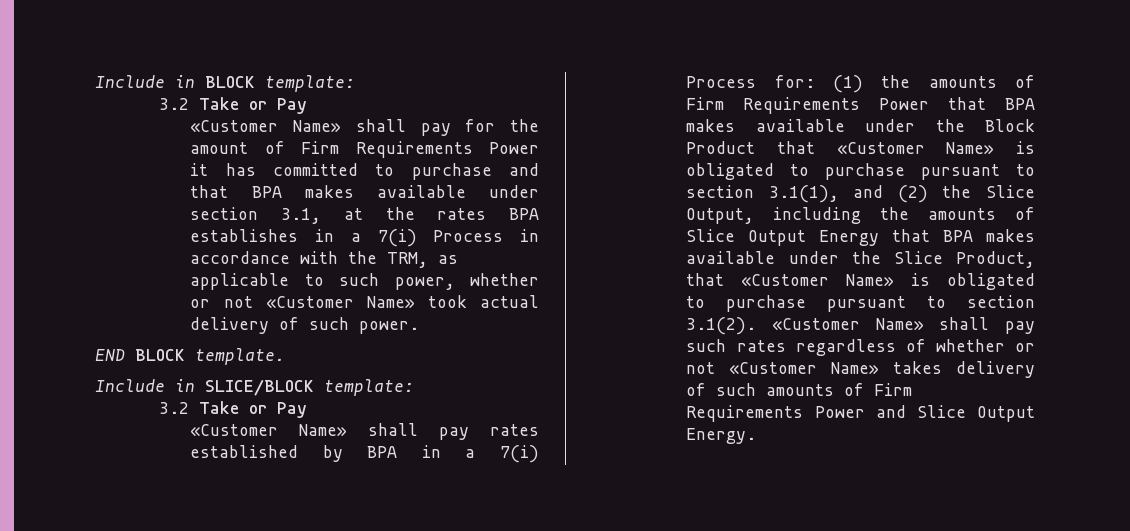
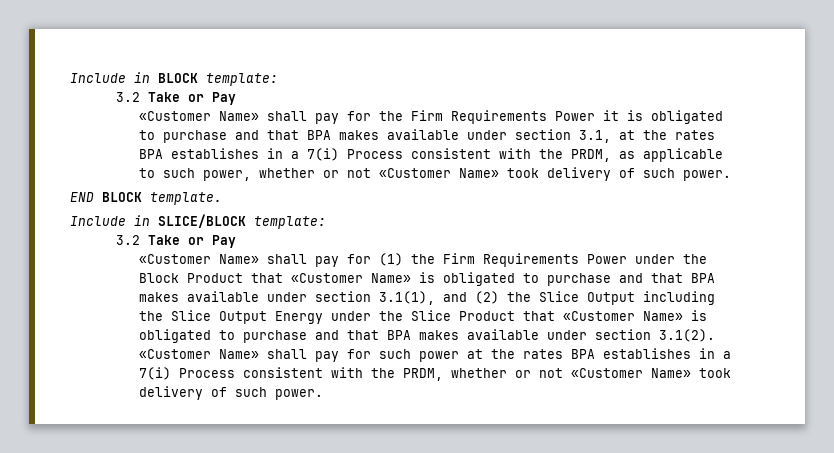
- «Customer Name» shall pay for the amount of Firm Requirements Power it has committed to purchase and that BPA makes available under section 3.1, at the rates BPA establishes in a 7(i) Process in accordance with the TRM, as applicable to such power, whether or not «Customer Name» took actual delivery of such power.
+ «Customer Name» shall pay for the Firm Requirements Power it is obligated to purchase and that BPA makes available under section 3.1, at the rates BPA establishes in a 7(i) Process consistent with the PRDM, as applicable to such power, whether or not «Customer Name» took delivery of such power.
- «Customer Name» shall pay rates established by BPA in a 7(i) Process for: (1) the amounts of Firm Requirements Power that BPA makes available under the Block Product that «Customer Name» is obligated to purchase pursuant to section 3.1(1), and (2) the Slice Output, including the amounts of Slice Output Energy that BPA makes available under the Slice Product, that «Customer Name» is obligated to purchase pursuant to section 3.1(2). «Customer Name» shall pay such rates regardless of whether or not «Customer Name» takes delivery of such amounts of Firm Requirements Power and Slice Output Energy.
+ «Customer Name» shall pay for (1) the Firm Requirements Power under the Block Product that «Customer Name» is obligated to purchase and that BPA makes available under section 3.1(1), and (2) the Slice Output including the Slice Output Energy under the Slice Product that «Customer Name» is obligated to purchase and that BPA makes available under section 3.1(2). «Customer Name» shall pay for such power at the rates BPA establishes in a 7(i) Process consistent with the PRDM, whether or not «Customer Name» took delivery of such power.

